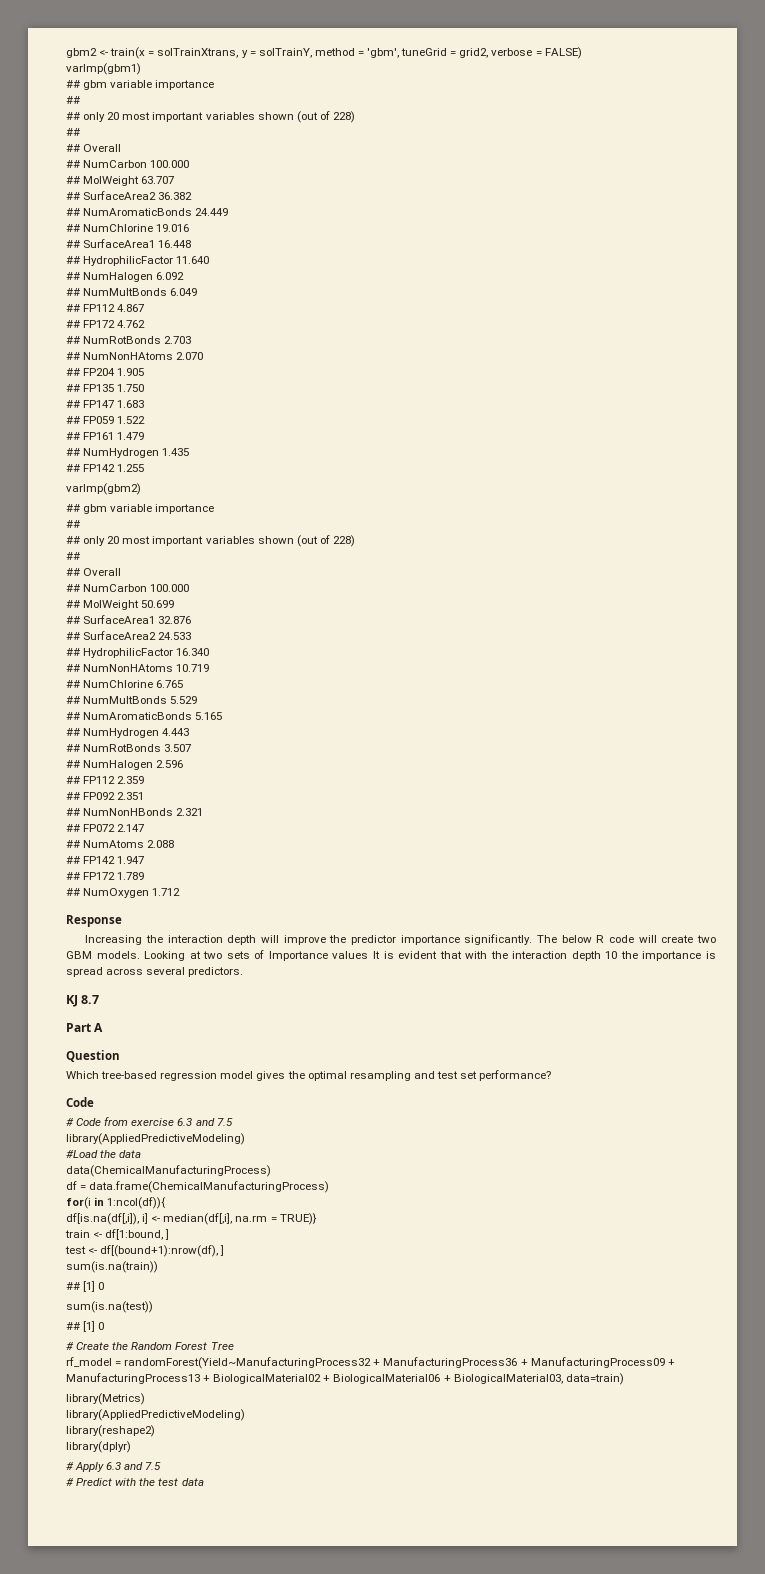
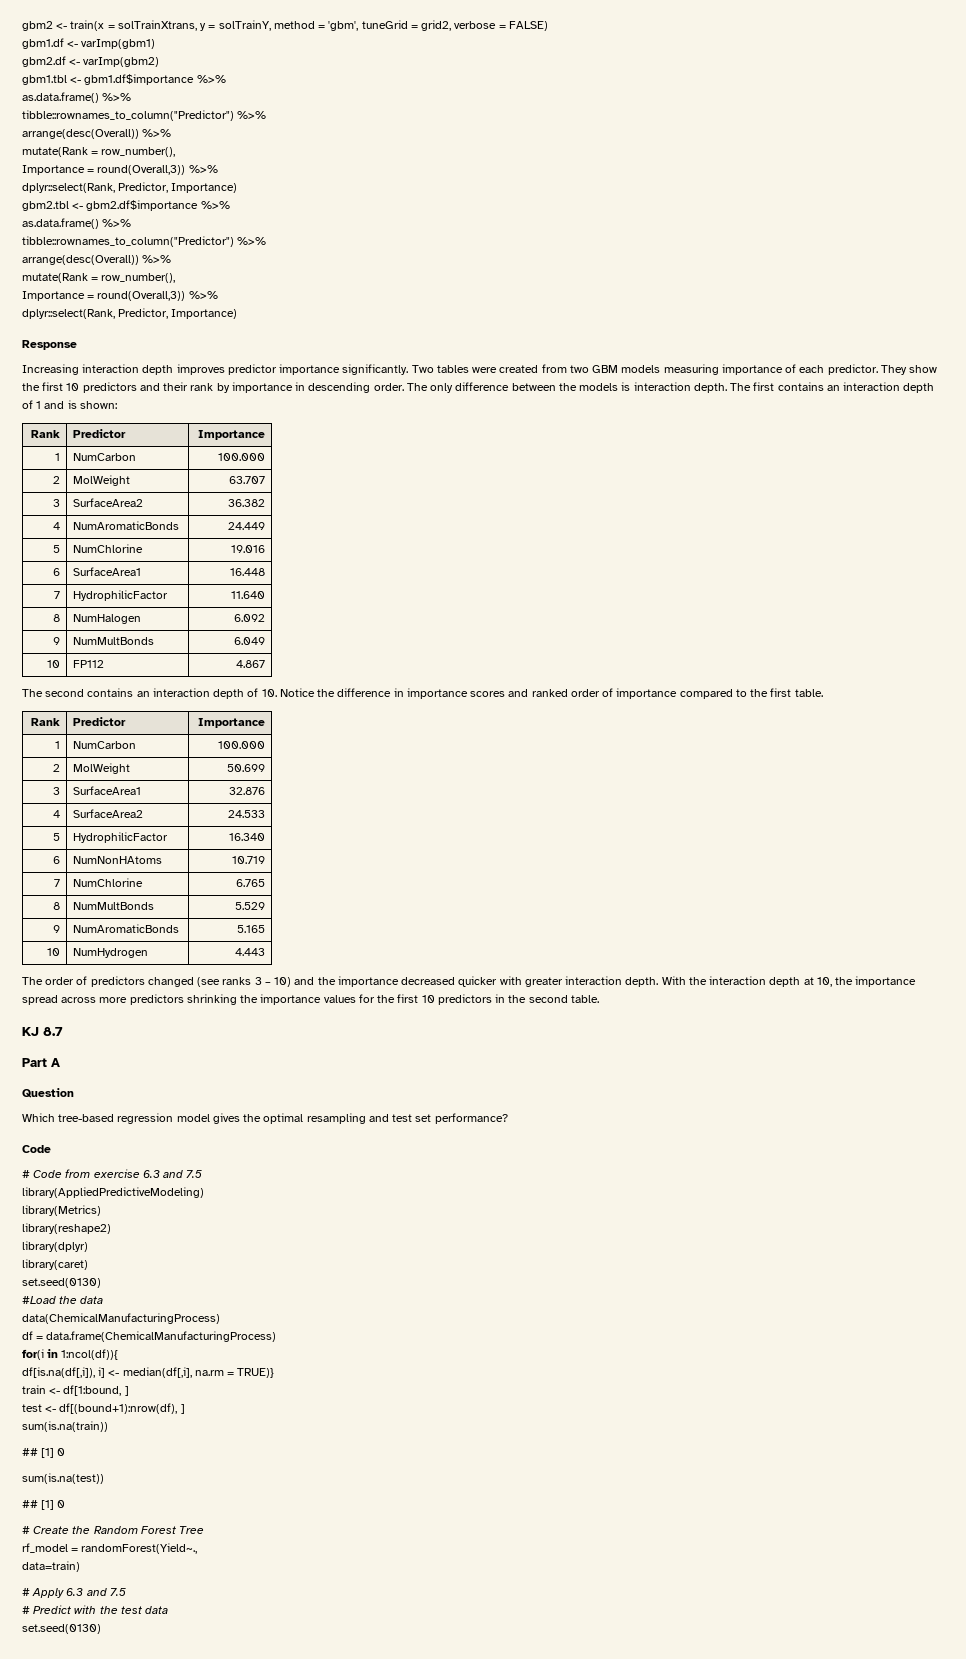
- varImp(gbm1)
- ## gbm variable importance
- ##
- ## only 20 most important variables shown (out of 228)
- ##
- ## Overall
- ## NumCarbon 100.000
- ## MolWeight 63.707
- ## SurfaceArea2 36.382
- ## NumAromaticBonds 24.449
- ## NumChlorine 19.016
- ## SurfaceArea1 16.448
- ## HydrophilicFactor 11.640
- ## NumHalogen 6.092
- ## NumMultBonds 6.049
- ## FP112 4.867
- ## FP172 4.762
- ## NumRotBonds 2.703
- ## NumNonHAtoms 2.070
- ## FP204 1.905
- ## FP135 1.750
- ## FP147 1.683
- ## FP059 1.522
- ## FP161 1.479
- ## NumHydrogen 1.435
- ## FP142 1.255
- varImp(gbm2)
- ## gbm variable importance
- ##
- ## only 20 most important variables shown (out of 228)
- ##
- ## Overall
- ## NumCarbon 100.000
- ## MolWeight 50.699
- ## SurfaceArea1 32.876
- ## SurfaceArea2 24.533
- ## HydrophilicFactor 16.340
- ## NumNonHAtoms 10.719
- ## NumChlorine 6.765
- ## NumMultBonds 5.529
- ## NumAromaticBonds 5.165
- ## NumHydrogen 4.443
- ## NumRotBonds 3.507
- ## NumHalogen 2.596
- ## FP112 2.359
- ## FP092 2.351
- ## NumNonHBonds 2.321
- ## FP072 2.147
- ## NumAtoms 2.088
- ## FP142 1.947
- ## FP172 1.789
- ## NumOxygen 1.712
+ gbm1.df <- varImp(gbm1)
+ gbm2.df <- varImp(gbm2)
+ gbm1.tbl <- gbm1.df$importance %>%
+ as.data.frame() %>%
+ tibble::rownames_to_column("Predictor") %>%
+ arrange(desc(Overall)) %>%
+ mutate(Rank = row_number(),
+ Importance = round(Overall,3)) %>%
+ dplyr::select(Rank, Predictor, Importance)
+ gbm2.tbl <- gbm2.df$importance %>%
+ as.data.frame() %>%
+ tibble::rownames_to_column("Predictor") %>%
+ arrange(desc(Overall)) %>%
+ mutate(Rank = row_number(),
+ Importance = round(Overall,3)) %>%
+ dplyr::select(Rank, Predictor, Importance)
  Response
- Increasing the interaction depth will improve the predictor importance significantly. The below R code will create two GBM models. Looking at two sets of Importance values It is evident that with the interaction depth 10 the importance is spread across several predictors.
+ Increasing interaction depth improves predictor importance significantly. Two tables were created from two GBM models measuring importance of each predictor. They show the first 10 predictors and their rank by importance in descending order. The only difference between the models is interaction depth. The first contains an interaction depth of 1 and is shown:
+ Rank | Predictor | Importance
+ 1 | NumCarbon | 100.000
+ 2 | MolWeight | 63.707
+ 3 | SurfaceArea2 | 36.382
+ 4 | NumAromaticBonds | 24.449
+ 5 | NumChlorine | 19.016
+ 6 | SurfaceArea1 | 16.448
+ 7 | HydrophilicFactor | 11.640
+ 8 | NumHalogen | 6.092
+ 9 | NumMultBonds | 6.049
+ 10 | FP112 | 4.867
+ The second contains an interaction depth of 10. Notice the difference in importance scores and ranked order of importance compared to the first table.
+ Rank | Predictor | Importance
+ 1 | NumCarbon | 100.000
+ 2 | MolWeight | 50.699
+ 3 | SurfaceArea1 | 32.876
+ 4 | SurfaceArea2 | 24.533
+ 5 | HydrophilicFactor | 16.340
+ 6 | NumNonHAtoms | 10.719
+ 7 | NumChlorine | 6.765
+ 8 | NumMultBonds | 5.529
+ 9 | NumAromaticBonds | 5.165
+ 10 | NumHydrogen | 4.443
+ The order of predictors changed (see ranks 3 – 10) and the importance decreased quicker with greater interaction depth. With the interaction depth at 10, the importance spread across more predictors shrinking the importance values for the first 10 predictors in the second table.
+ library(Metrics)
+ library(reshape2)
+ library(dplyr)
+ library(caret)
+ set.seed(0130)
- rf_model = randomForest(Yield~ManufacturingProcess32 + ManufacturingProcess36 + ManufacturingProcess09 + ManufacturingProcess13 + BiologicalMaterial02 + BiologicalMaterial06 + BiologicalMaterial03, data=train)
- library(Metrics)
- library(AppliedPredictiveModeling)
- library(reshape2)
- library(dplyr)
+ rf_model = randomForest(Yield~.,
+ data=train)
  # Predict with the test data
+ set.seed(0130)

